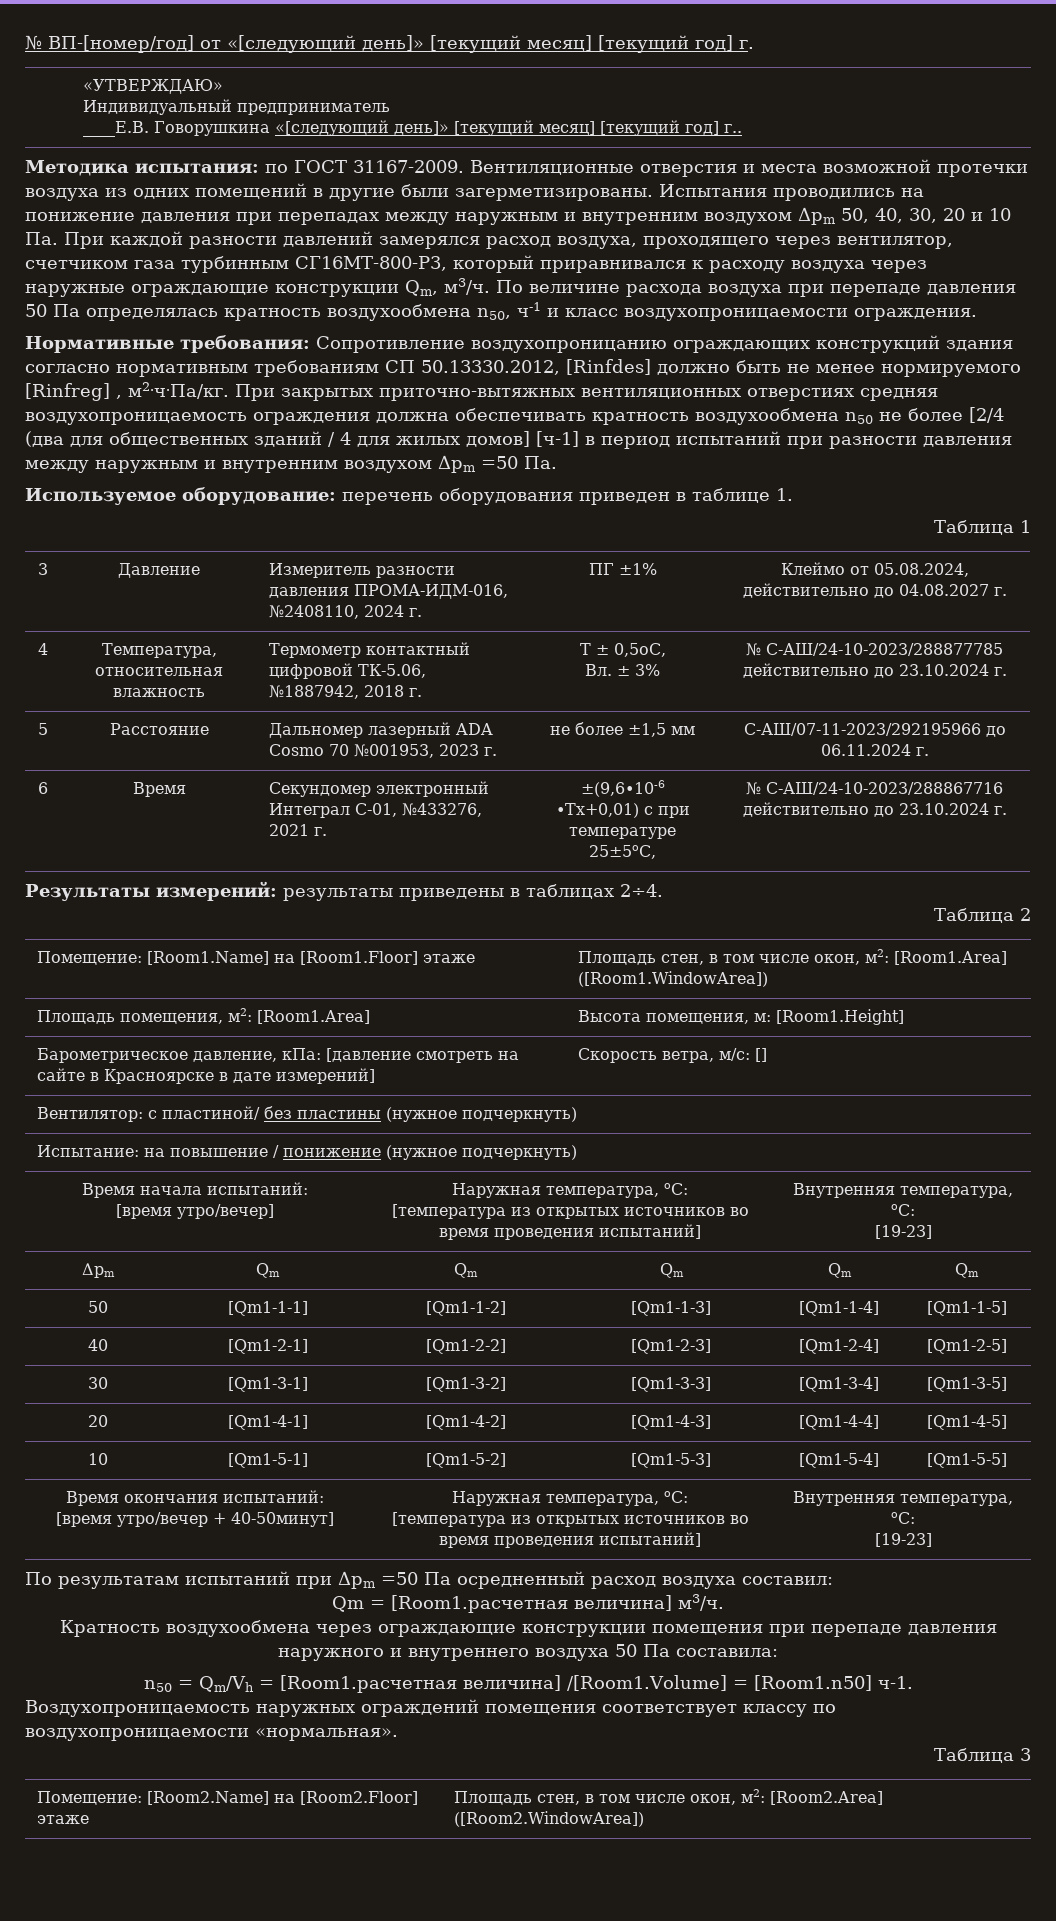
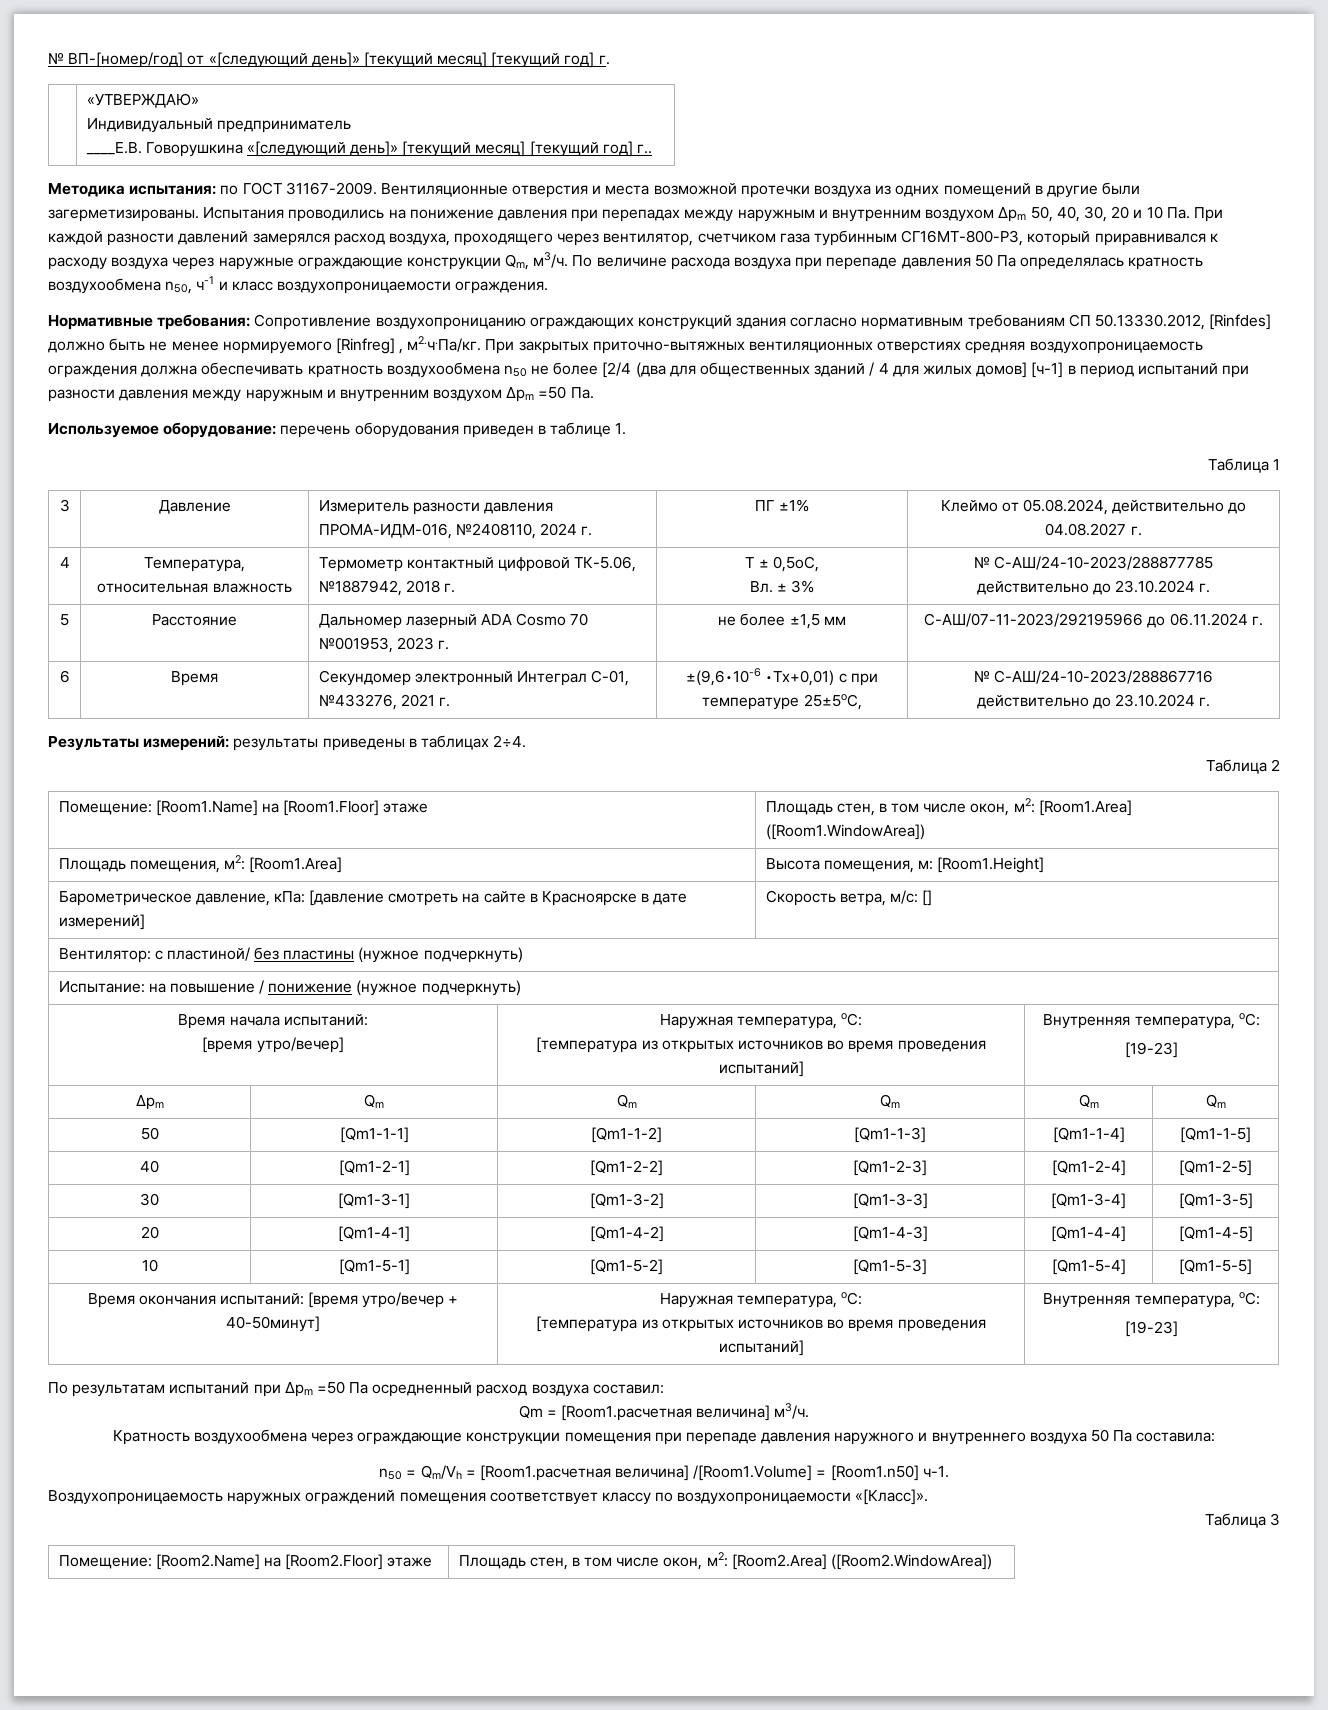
- Воздухопроницаемость наружных ограждений помещения соответствует классу по воздухопроницаемости «нормальная».
+ Воздухопроницаемость наружных ограждений помещения соответствует классу по воздухопроницаемости «[Класс]».

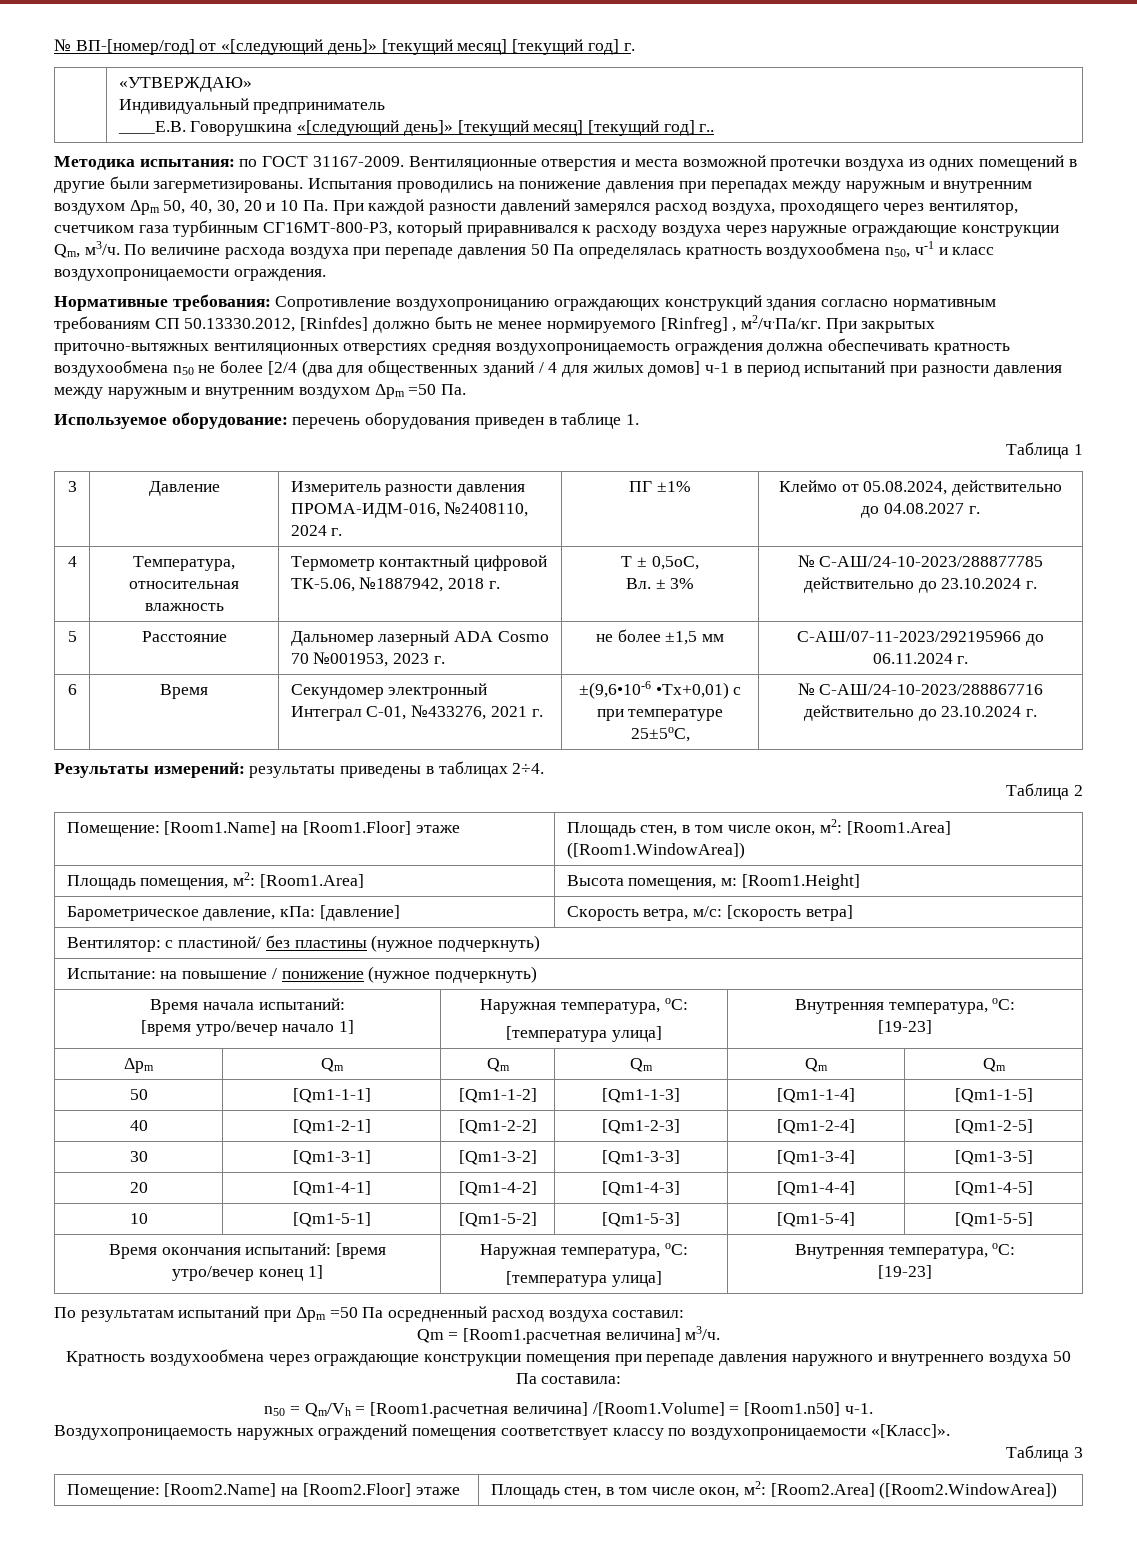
- Нормативные требования: Сопротивление воздухопроницанию ограждающих конструкций здания согласно нормативным требованиям СП 50.13330.2012, [Rinfdes] должно быть не менее нормируемого [Rinfreg] , м2.ч.Па/кг. При закрытых приточно-вытяжных вентиляционных отверстиях средняя воздухопроницаемость ограждения должна обеспечивать кратность воздухообмена n50 не более [2/4 (два для общественных зданий / 4 для жилых домов] [ч-1] в период испытаний при разности давления между наружным и внутренним воздухом Δрm =50 Па.
+ Нормативные требования: Сопротивление воздухопроницанию ограждающих конструкций здания согласно нормативным требованиям СП 50.13330.2012, [Rinfdes] должно быть не менее нормируемого [Rinfreg] , м2/ч.Па/кг. При закрытых приточно-вытяжных вентиляционных отверстиях средняя воздухопроницаемость ограждения должна обеспечивать кратность воздухообмена n50 не более [2/4 (два для общественных зданий / 4 для жилых домов] ч-1 в период испытаний при разности давления между наружным и внутренним воздухом Δрm =50 Па.
- Барометрическое давление, кПа: [давление смотреть на сайте в Красноярске в дате измерений] | Скорость ветра, м/с: []
+ Барометрическое давление, кПа: [давление] | Скорость ветра, м/с: [скорость ветра]
  Время начала испытаний:
- [время утро/вечер] | Наружная температура, оС:
- [температура из открытых источников во время проведения испытаний] | Внутренняя температура, оС:
+ [время утро/вечер начало 1] | Наружная температура, оС:
+ [температура улица] | Внутренняя температура, оС:
- Время окончания испытаний: [время утро/вечер + 40-50минут] | Наружная температура, оС:
- [температура из открытых источников во время проведения испытаний] | Внутренняя температура, оС:
+ Время окончания испытаний: [время утро/вечер конец 1] | Наружная температура, оС:
+ [температура улица] | Внутренняя температура, оС:

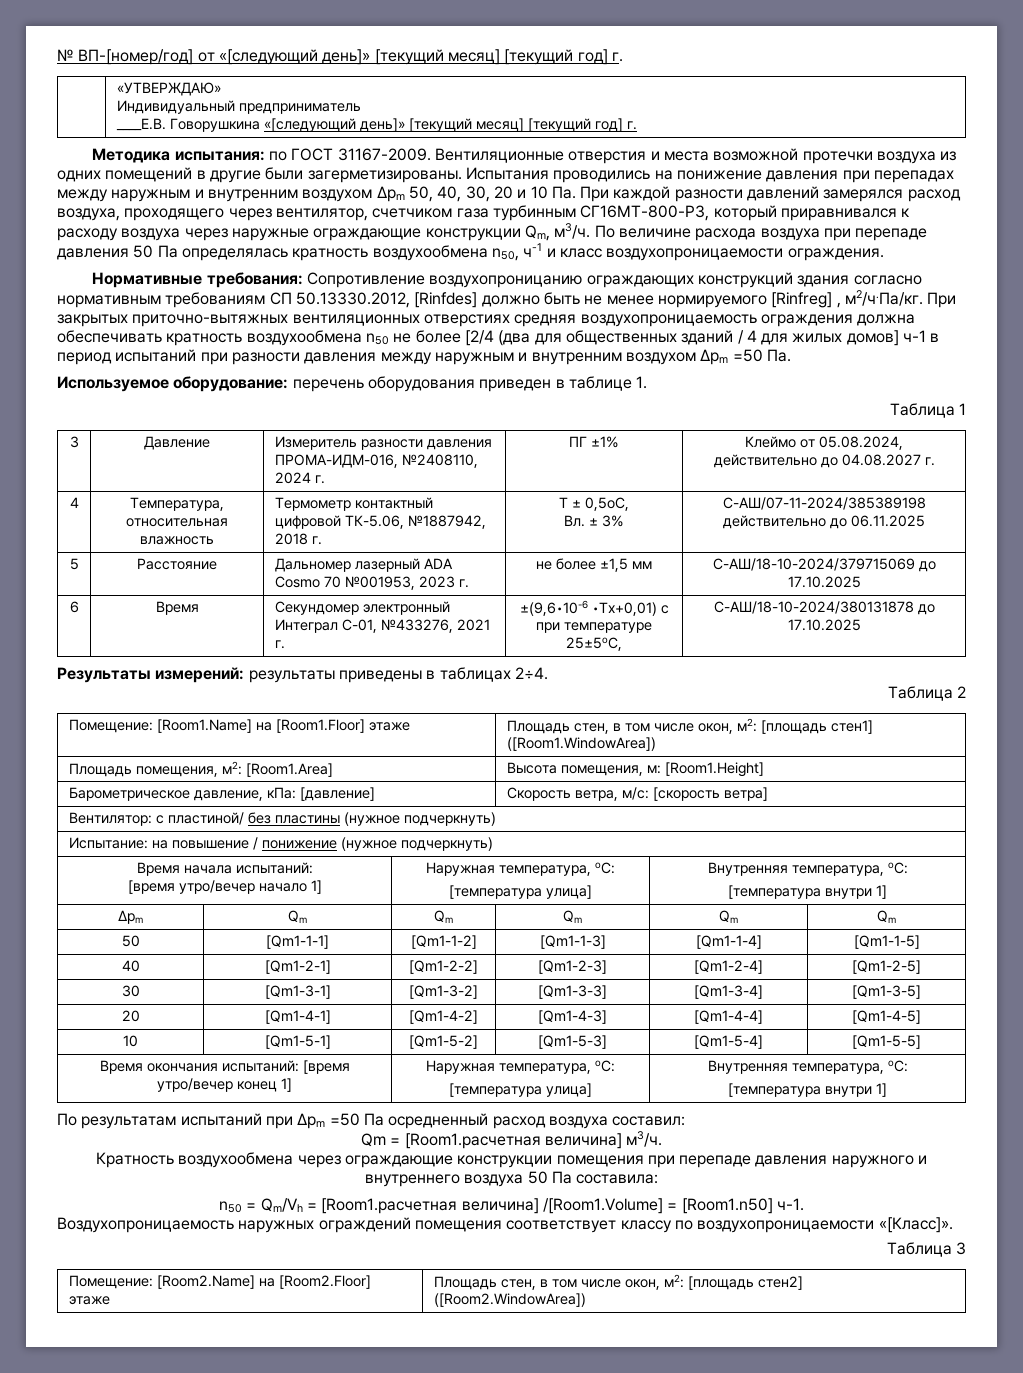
  | «УТВЕРЖДАЮ»
  Индивидуальный предприниматель
- ____Е.В. Говорушкина «[следующий день]» [текущий месяц] [текущий год] г..
+ ____Е.В. Говорушкина «[следующий день]» [текущий месяц] [текущий год] г.
  4 | Температура, относительная влажность | Термометр контактный цифровой ТК-5.06, №1887942, 2018 г. | Т ± 0,5оС,
- Вл. ± 3% | № С-АШ/24-10-2023/288877785 действительно до 23.10.2024 г.
+ Вл. ± 3% | С-АШ/07-11-2024/385389198 действительно до 06.11.2025
- 5 | Расстояние | Дальномер лазерный ADA Cosmo 70 №001953, 2023 г. | не более ±1,5 мм | С-АШ/07-11-2023/292195966 до 06.11.2024 г.
+ 5 | Расстояние | Дальномер лазерный ADA Cosmo 70 №001953, 2023 г. | не более ±1,5 мм | С-АШ/18-10-2024/379715069 до 17.10.2025
- 6 | Время | Секундомер электронный Интеграл С-01, №433276, 2021 г. | ±(9,6•10-6 •Тx+0,01) с при температуре 25±5оС, | № С-АШ/24-10-2023/288867716 действительно до 23.10.2024 г.
+ 6 | Время | Секундомер электронный Интеграл С-01, №433276, 2021 г. | ±(9,6•10-6 •Тx+0,01) с при температуре 25±5оС, | С-АШ/18-10-2024/380131878 до 17.10.2025
- Помещение: [Room1.Name] на [Room1.Floor] этаже | Площадь стен, в том числе окон, м2: [Room1.Area] ([Room1.WindowArea])
+ Помещение: [Room1.Name] на [Room1.Floor] этаже | Площадь стен, в том числе окон, м2: [площадь стен1] ([Room1.WindowArea])
  Время начала испытаний:
  [время утро/вечер начало 1] | Наружная температура, оС:
  [температура улица] | Внутренняя температура, оС:
- [19-23]
+ [температура внутри 1]
  Время окончания испытаний: [время утро/вечер конец 1] | Наружная температура, оС:
  [температура улица] | Внутренняя температура, оС:
- [19-23]
+ [температура внутри 1]
- Помещение: [Room2.Name] на [Room2.Floor] этаже | Площадь стен, в том числе окон, м2: [Room2.Area] ([Room2.WindowArea])
+ Помещение: [Room2.Name] на [Room2.Floor] этаже | Площадь стен, в том числе окон, м2: [площадь стен2] ([Room2.WindowArea])

